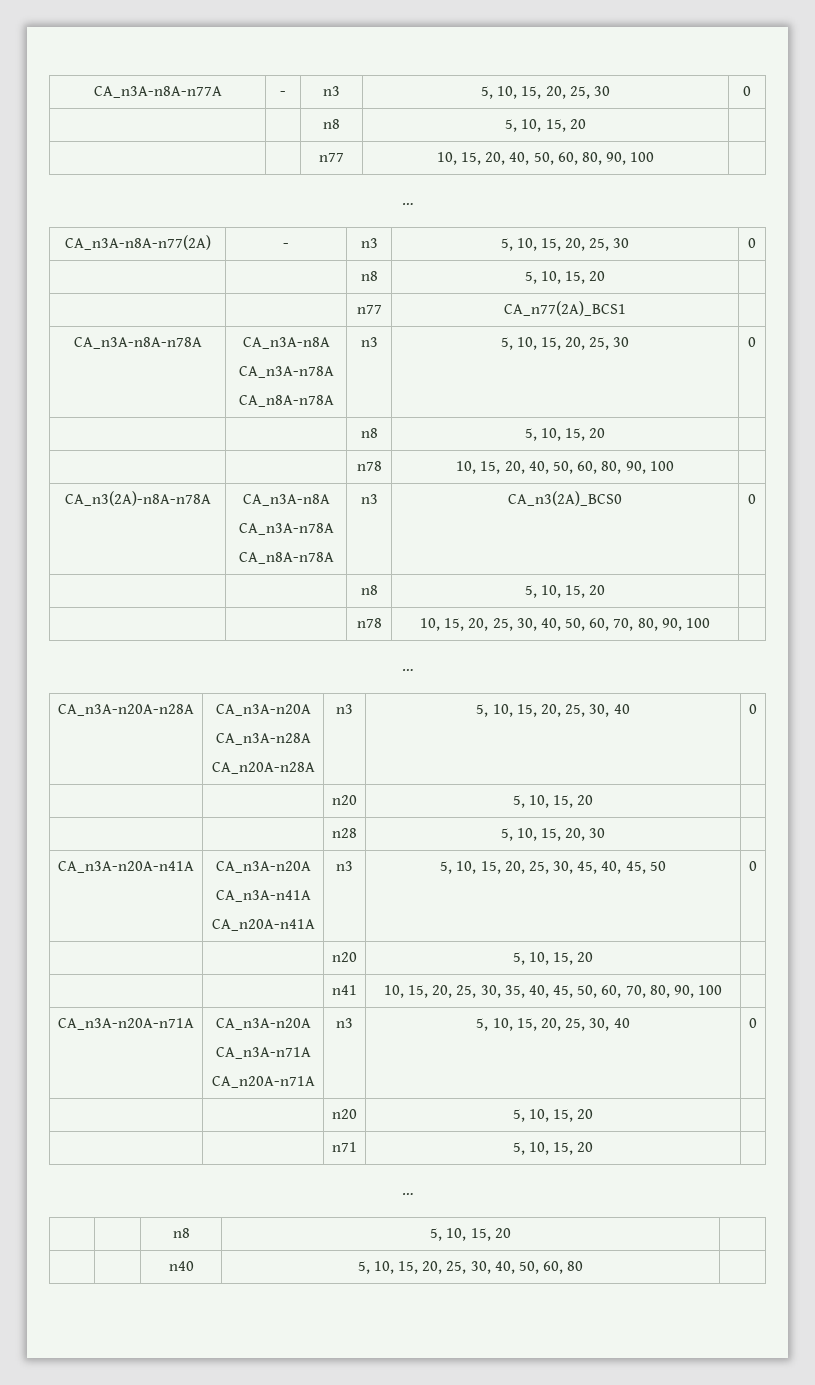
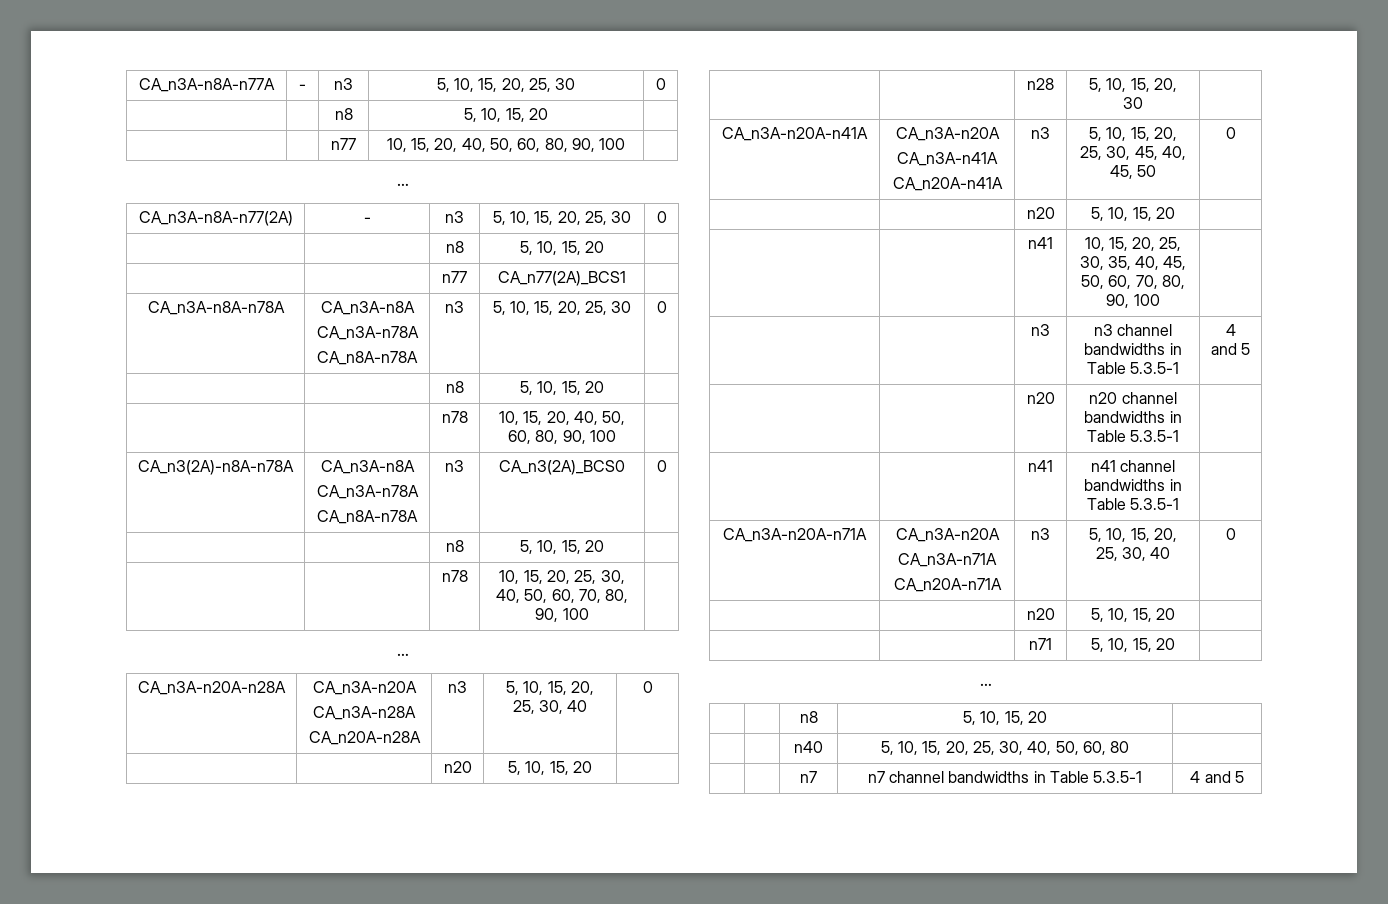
+ | | n3 | n3 channel bandwidths in Table 5.3.5-1 | 4 and 5
+ | | n20 | n20 channel bandwidths in Table 5.3.5-1 |
+ | | n41 | n41 channel bandwidths in Table 5.3.5-1 |
+ | | n7 | n7 channel bandwidths in Table 5.3.5-1 | 4 and 5

